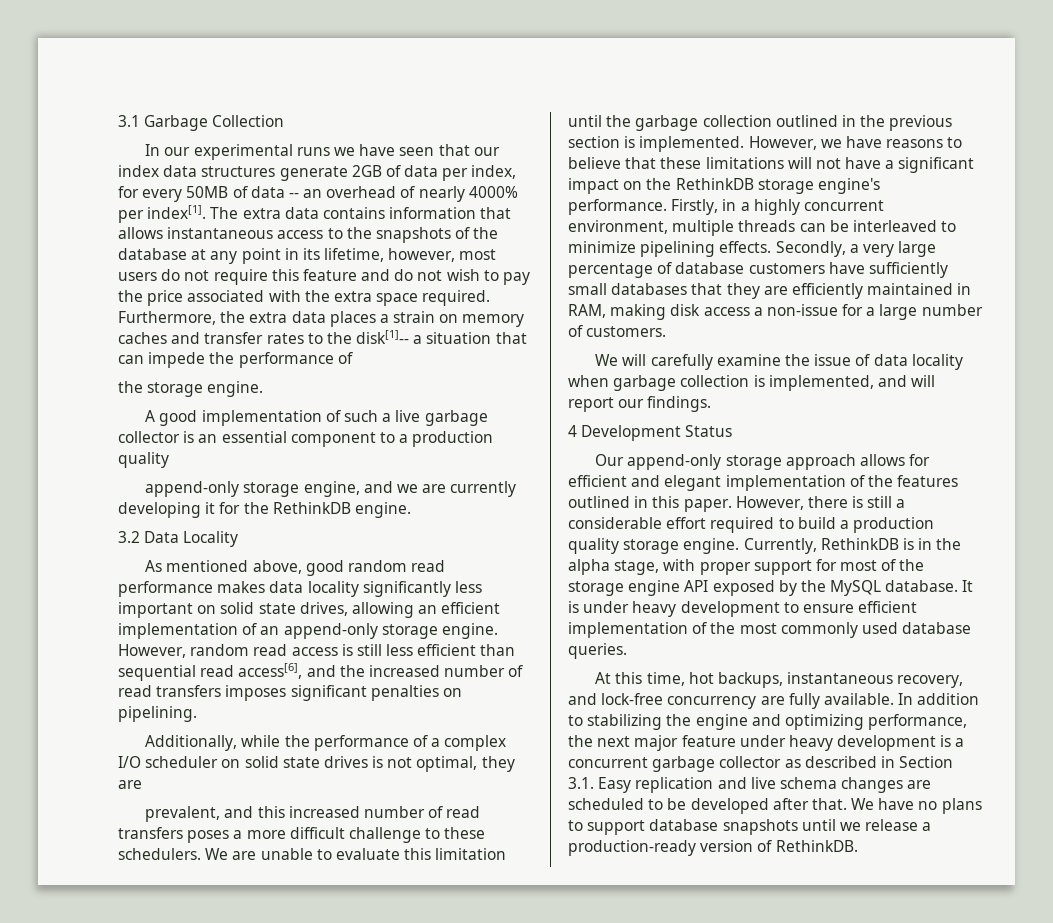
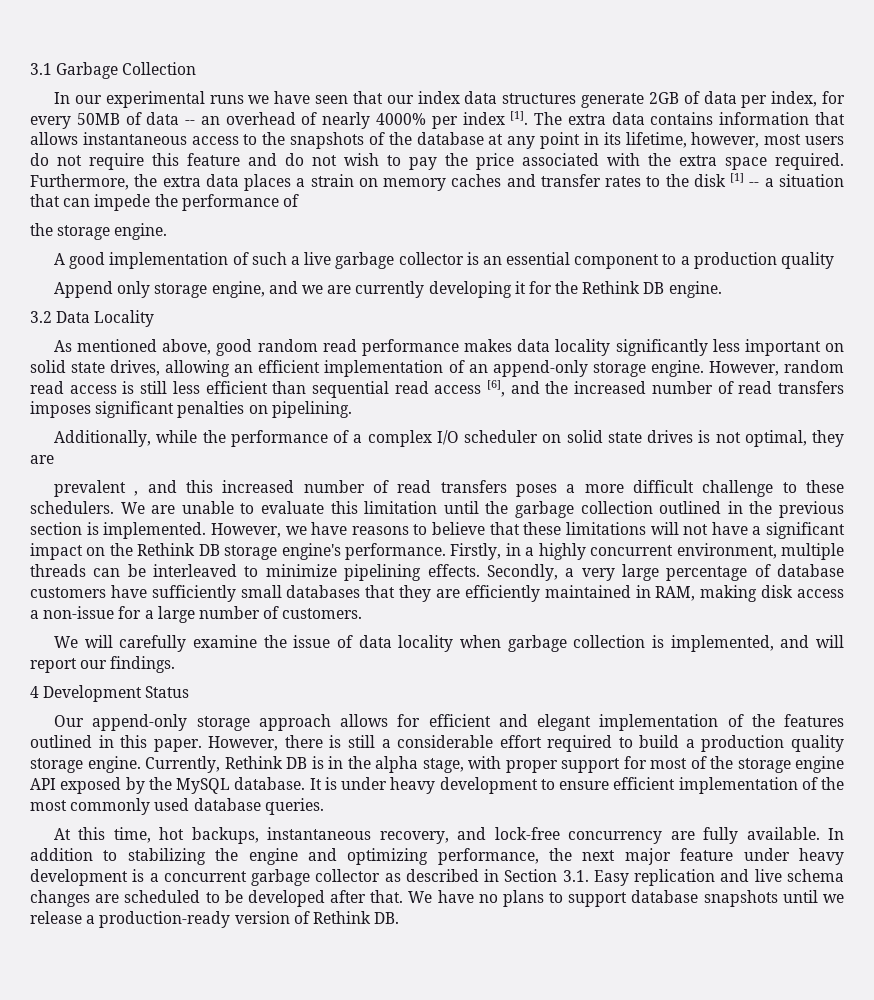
- In our experimental runs we have seen that our index data structures generate 2GB of data per index, for every 50MB of data -- an overhead of nearly 4000% per index[1].
+ In our experimental runs we have seen that our index data structures generate 2GB of data per index, for every 50MB of data -- an overhead of nearly 4000% per index [1].
- Furthermore, the extra data places a strain on memory caches and transfer rates to the disk[1]-- a situation that can impede the performance of
+ Furthermore, the extra data places a strain on memory caches and transfer rates to the disk [1] -- a situation that can impede the performance of
- append-only storage engine, and we are currently developing it for the RethinkDB engine.
+ Append only storage engine, and we are currently developing it for the Rethink DB engine.
- However, random read access is still less efficient than sequential read access[6], and the increased number of read transfers imposes significant penalties on pipelining.
+ However, random read access is still less efficient than sequential read access [6], and the increased number of read transfers imposes significant penalties on pipelining.
- prevalent, and this increased number of read transfers poses a more difficult challenge to these schedulers.
+ prevalent , and this increased number of read transfers poses a more difficult challenge to these schedulers.
- However, we have reasons to believe that these limitations will not have a significant impact on the RethinkDB storage engine's performance.
+ However, we have reasons to believe that these limitations will not have a significant impact on the Rethink DB storage engine's performance.
- Currently, RethinkDB is in the alpha stage, with proper support for most of the storage engine API exposed by the MySQL database.
+ Currently, Rethink DB is in the alpha stage, with proper support for most of the storage engine API exposed by the MySQL database.
- We have no plans to support database snapshots until we release a production-ready version of RethinkDB.
+ We have no plans to support database snapshots until we release a production-ready version of Rethink DB.

